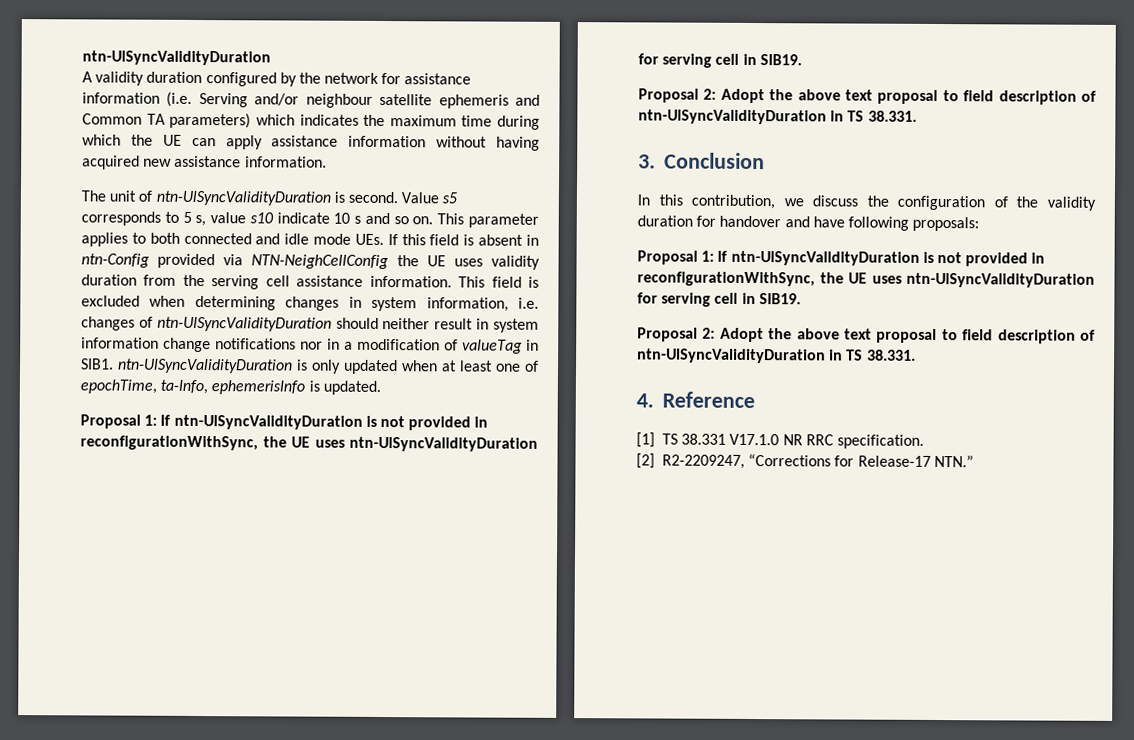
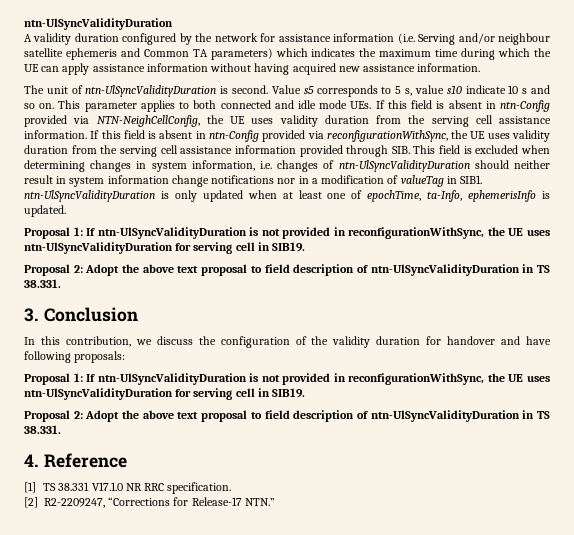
- This parameter applies to both connected and idle mode UEs. If this field is absent in ntn-Config provided via NTN-NeighCellConfig the UE uses validity duration from the serving cell assistance information.
+ This parameter applies to both connected and idle mode UEs. If this field is absent in ntn-Config provided via NTN-NeighCellConfig, the UE uses validity duration from the serving cell assistance information.
- This field is excluded when determining changes in system information, i.e. changes of ntn-UlSyncValidityDuration should neither result in system information change notifications nor in a modification of valueTag in SIB1. ntn-UlSyncValidityDuration is only updated when at least one of epochTime, ta-Info, ephemerisInfo is updated.
+ If this field is absent in ntn-Config provided via reconfigurationWithSync, the UE uses validity duration from the serving cell assistance information provided through SIB. This field is excluded when determining changes in system information, i.e. changes of ntn-UlSyncValidityDuration should neither result in system information change notifications nor in a modification of valueTag in SIB1. ntn-UlSyncValidityDuration is only updated when at least one of epochTime, ta-Info, ephemerisInfo is updated.

